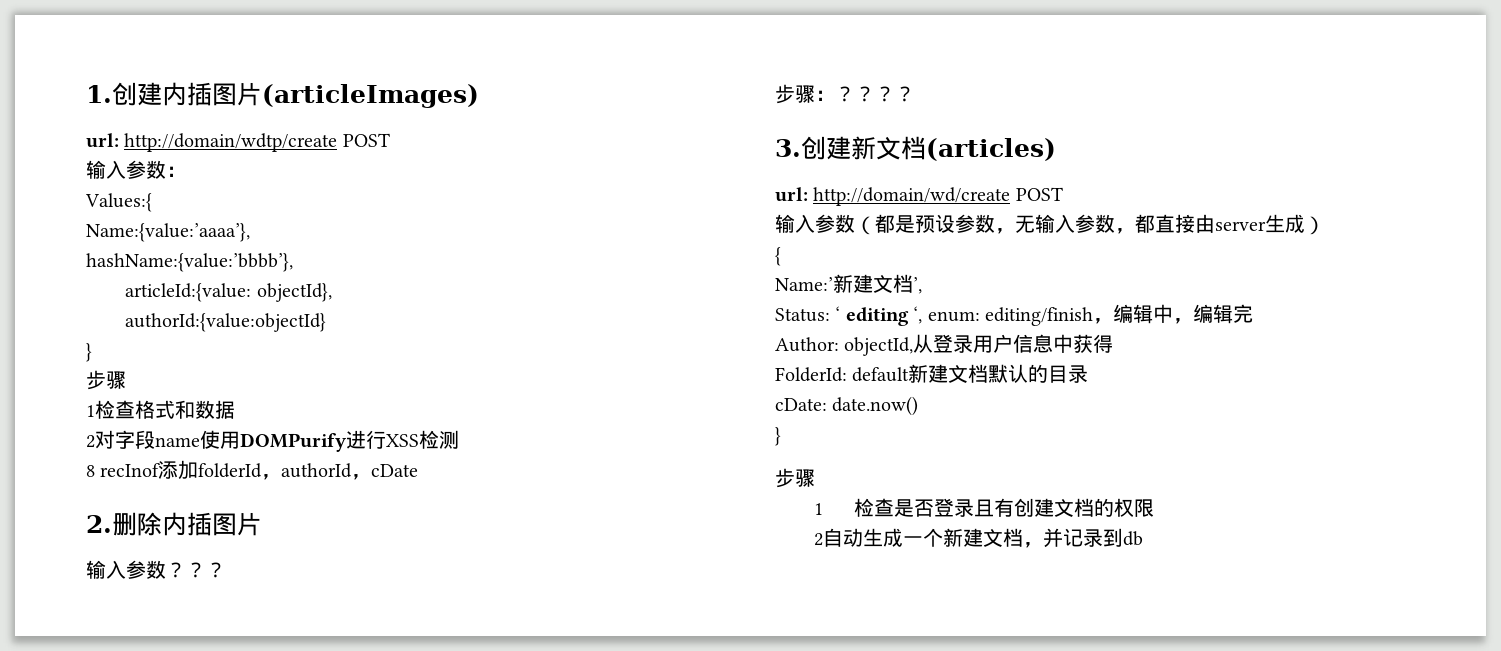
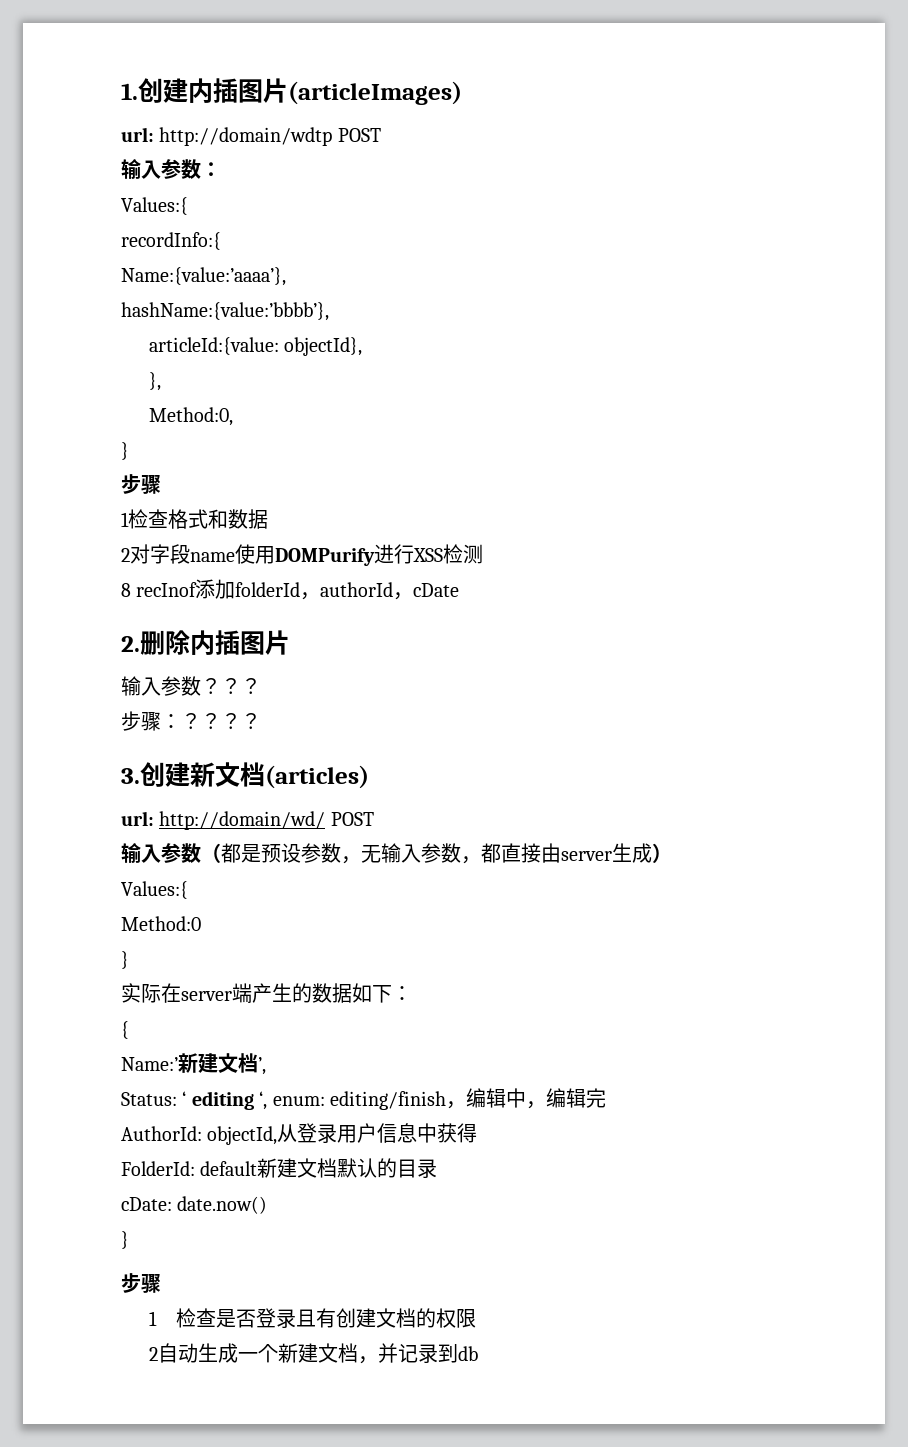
- url: http://domain/wdtp/create POST
+ url: http://domain/wdtp POST
+ recordInfo:{
- authorId:{value:objectId}
+ },
+ Method:0,
- url: http://domain/wd/create POST
+ url: http://domain/wd/ POST
  输入参数（都是预设参数，无输入参数，都直接由server生成）
+ Values:{
+ Method:0
+ }
+ 实际在server端产生的数据如下：
- Author: objectId,从登录用户信息中获得
+ AuthorId: objectId,从登录用户信息中获得

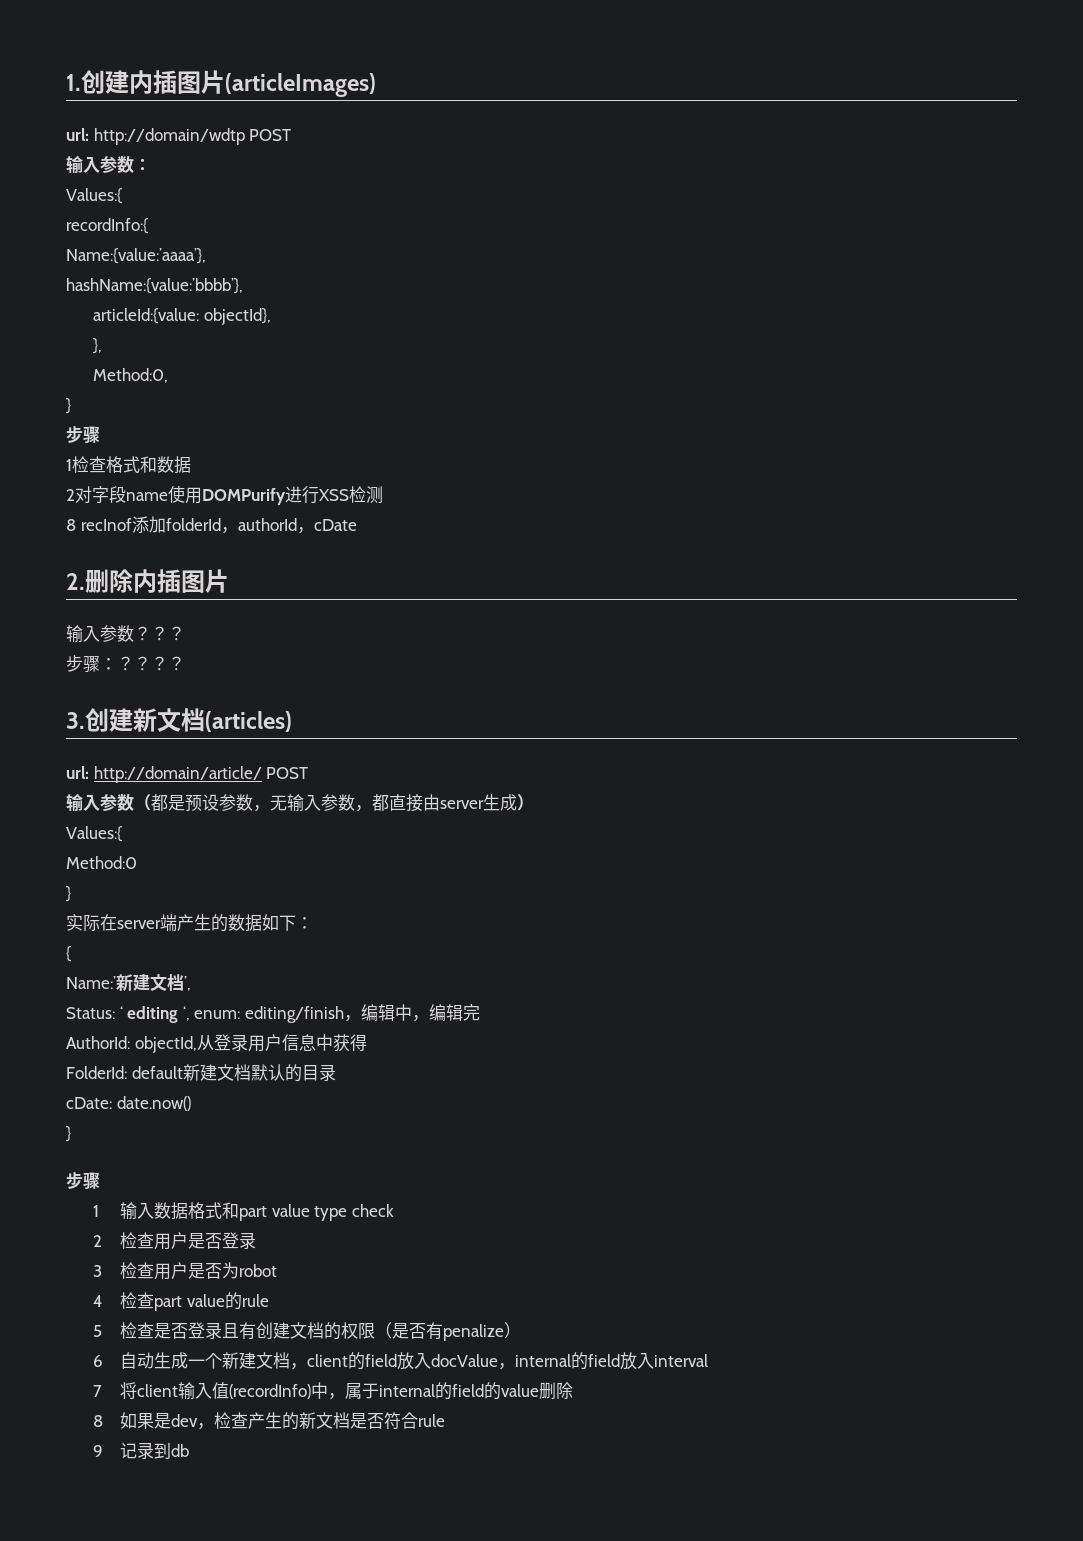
- url: http://domain/wd/ POST
+ url: http://domain/article/ POST
- 1检查是否登录且有创建文档的权限
- 2自动生成一个新建文档，并记录到db
+ 1输入数据格式和part value type check
+ 2检查用户是否登录
+ 3检查用户是否为robot
+ 4检查part value的rule
+ 5检查是否登录且有创建文档的权限（是否有penalize）
+ 6自动生成一个新建文档，client的field放入docValue，internal的field放入interval
+ 7将client输入值(recordInfo)中，属于internal的field的value删除
+ 8如果是dev，检查产生的新文档是否符合rule
+ 9记录到db

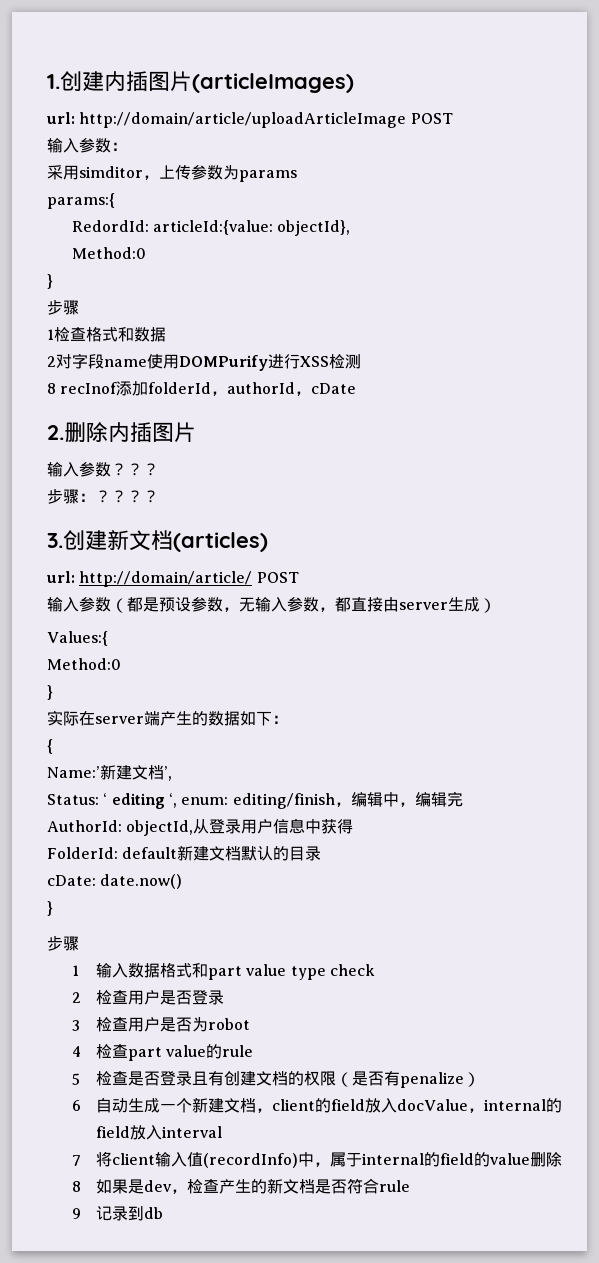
- url: http://domain/wdtp POST
+ url: http://domain/article/uploadArticleImage POST
  输入参数：
- Values:{
- recordInfo:{
- Name:{value:’aaaa’},
- hashName:{value:’bbbb’},
- articleId:{value: objectId},
- },
- Method:0,
+ 采用simditor，上传参数为params
+ params:{
+ RedordId: articleId:{value: objectId},
+ Method:0

